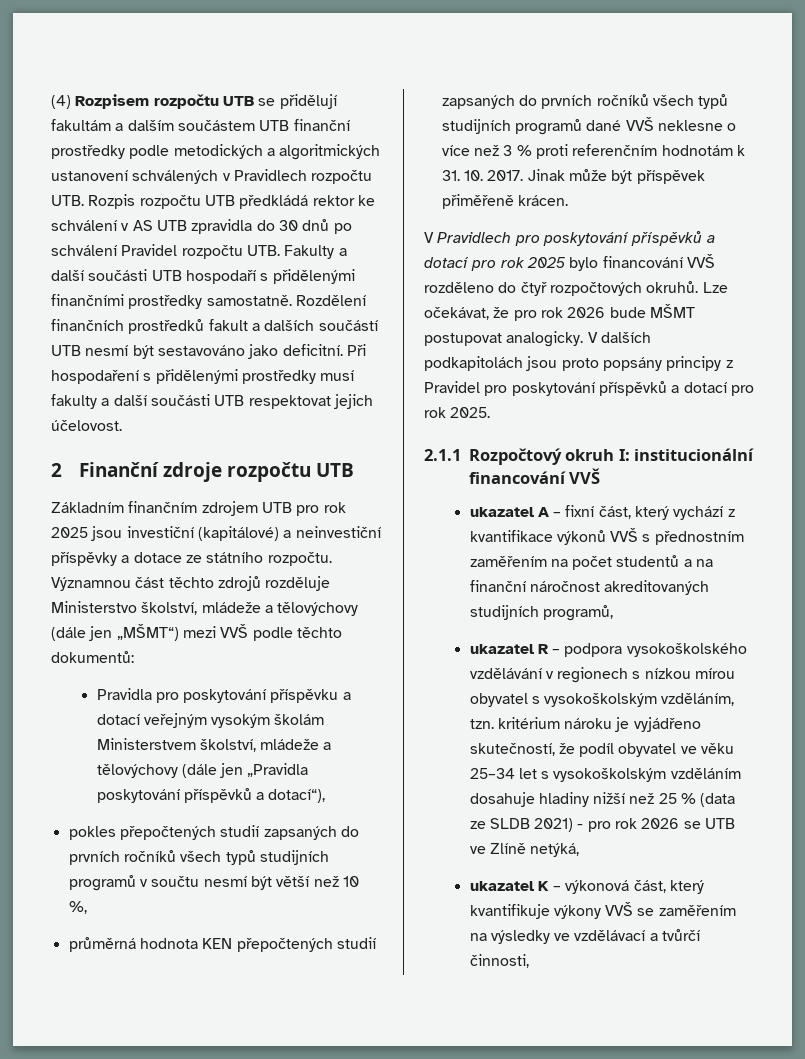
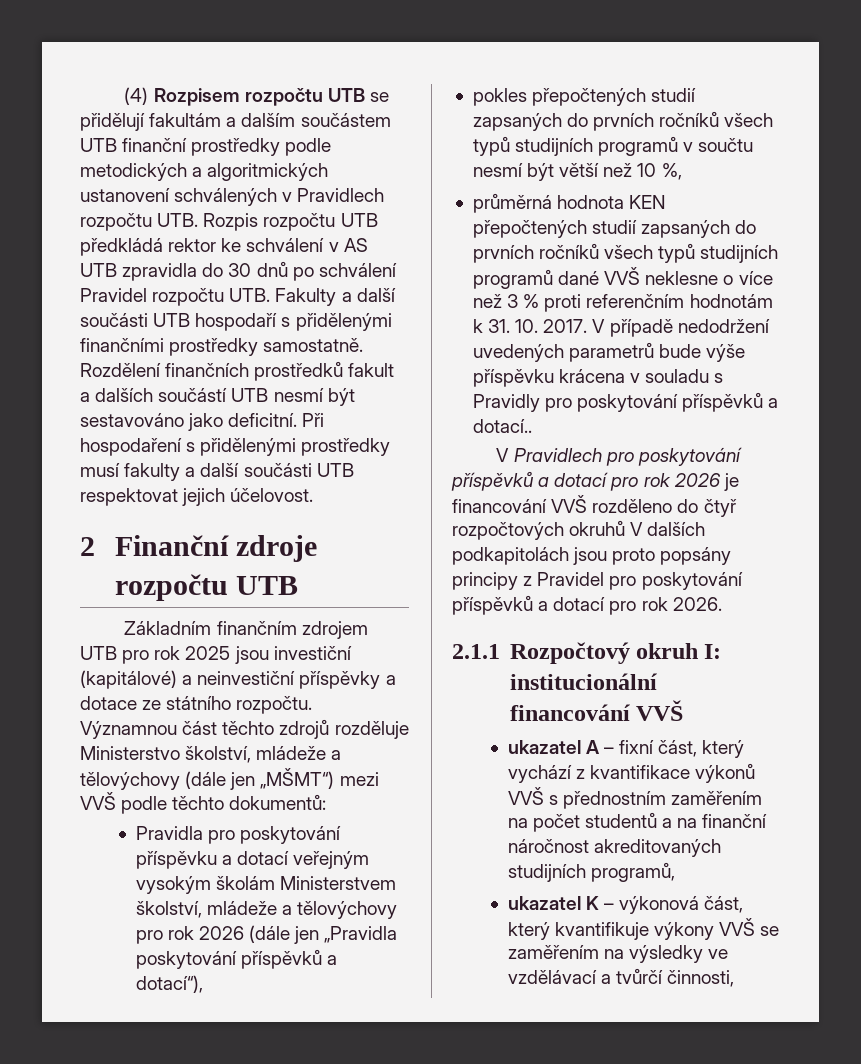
- Pravidla pro poskytování příspěvku a dotací veřejným vysokým školám Ministerstvem školství, mládeže a tělovýchovy (dále jen „Pravidla poskytování příspěvků a dotací“),
+ Pravidla pro poskytování příspěvku a dotací veřejným vysokým školám Ministerstvem školství, mládeže a tělovýchovy pro rok 2026 (dále jen „Pravidla poskytování příspěvků a dotací“),
- Jinak může být příspěvek přiměřeně krácen.
+ V případě nedodržení uvedených parametrů bude výše příspěvku krácena v souladu s Pravidly pro poskytování příspěvků a dotací..
- V Pravidlech pro poskytování příspěvků a dotací pro rok 2025 bylo financování VVŠ rozděleno do čtyř rozpočtových okruhů. Lze očekávat, že pro rok 2026 bude MŠMT postupovat analogicky. V dalších podkapitolách jsou proto popsány principy z Pravidel pro poskytování příspěvků a dotací pro rok 2025.
+ V Pravidlech pro poskytování příspěvků a dotací pro rok 2026 je financování VVŠ rozděleno do čtyř rozpočtových okruhů V dalších podkapitolách jsou proto popsány principy z Pravidel pro poskytování příspěvků a dotací pro rok 2026.
- ukazatel R – podpora vysokoškolského vzdělávání v regionech s nízkou mírou obyvatel s vysokoškolským vzděláním, tzn. kritérium nároku je vyjádřeno skutečností, že podíl obyvatel ve věku 25–34 let s vysokoškolským vzděláním dosahuje hladiny nižší než 25 % (data ze SLDB 2021) - pro rok 2026 se UTB ve Zlíně netýká,

